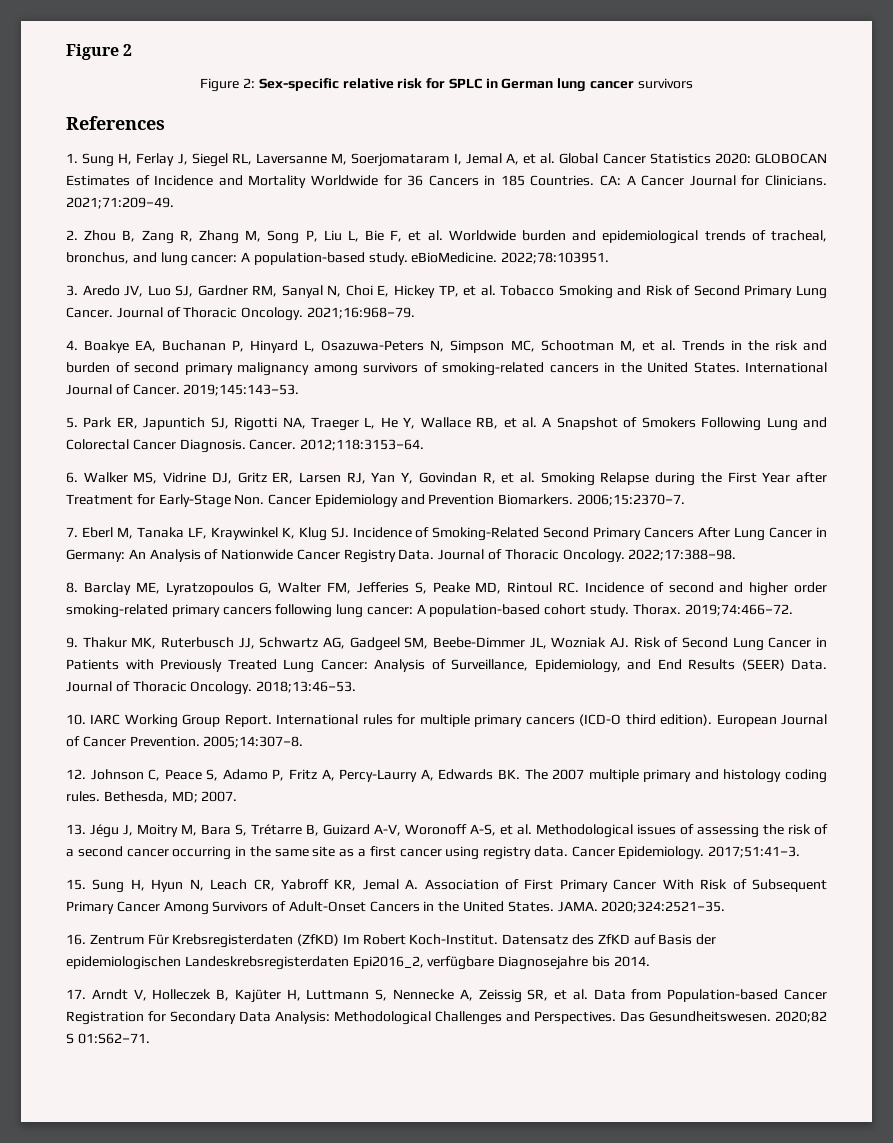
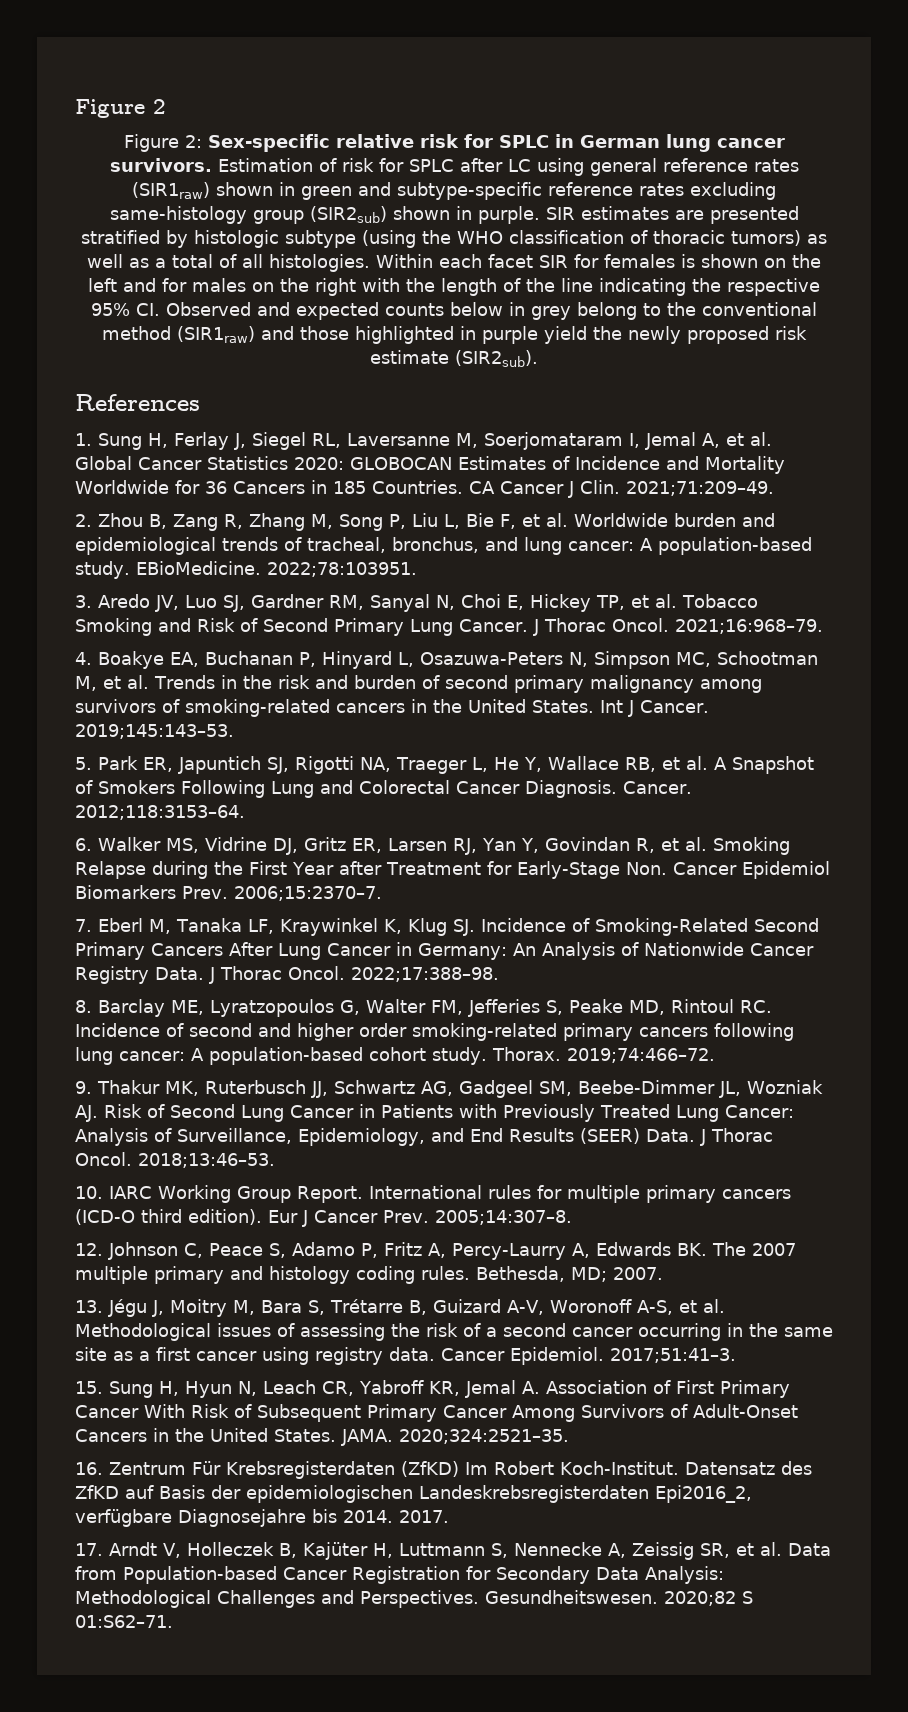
- Figure 2: Sex-specific relative risk for SPLC in German lung cancer survivors
+ Figure 2: Sex-specific relative risk for SPLC in German lung cancer survivors. Estimation of risk for SPLC after LC using general reference rates (SIR1raw) shown in green and subtype-specific reference rates excluding same-histology group (SIR2sub) shown in purple. SIR estimates are presented stratified by histologic subtype (using the WHO classification of thoracic tumors) as well as a total of all histologies. Within each facet SIR for females is shown on the left and for males on the right with the length of the line indicating the respective 95% CI. Observed and expected counts below in grey belong to the conventional method (SIR1raw) and those highlighted in purple yield the newly proposed risk estimate (SIR2sub).
- CA: A Cancer Journal for Clinicians.
+ CA Cancer J Clin.
- 2. Zhou B, Zang R, Zhang M, Song P, Liu L, Bie F, et al. Worldwide burden and epidemiological trends of tracheal, bronchus, and lung cancer: A population-based study. eBioMedicine.
+ 2. Zhou B, Zang R, Zhang M, Song P, Liu L, Bie F, et al. Worldwide burden and epidemiological trends of tracheal, bronchus, and lung cancer: A population-based study. EBioMedicine.
- 3. Aredo JV, Luo SJ, Gardner RM, Sanyal N, Choi E, Hickey TP, et al. Tobacco Smoking and Risk of Second Primary Lung Cancer. Journal of Thoracic Oncology.
+ 3. Aredo JV, Luo SJ, Gardner RM, Sanyal N, Choi E, Hickey TP, et al. Tobacco Smoking and Risk of Second Primary Lung Cancer. J Thorac Oncol.
- International Journal of Cancer.
+ Int J Cancer.
- 6. Walker MS, Vidrine DJ, Gritz ER, Larsen RJ, Yan Y, Govindan R, et al. Smoking Relapse during the First Year after Treatment for Early-Stage Non. Cancer Epidemiology and Prevention Biomarkers.
+ 6. Walker MS, Vidrine DJ, Gritz ER, Larsen RJ, Yan Y, Govindan R, et al. Smoking Relapse during the First Year after Treatment for Early-Stage Non. Cancer Epidemiol Biomarkers Prev.
- 7. Eberl M, Tanaka LF, Kraywinkel K, Klug SJ. Incidence of Smoking-Related Second Primary Cancers After Lung Cancer in Germany: An Analysis of Nationwide Cancer Registry Data. Journal of Thoracic Oncology.
+ 7. Eberl M, Tanaka LF, Kraywinkel K, Klug SJ. Incidence of Smoking-Related Second Primary Cancers After Lung Cancer in Germany: An Analysis of Nationwide Cancer Registry Data. J Thorac Oncol.
- 9. Thakur MK, Ruterbusch JJ, Schwartz AG, Gadgeel SM, Beebe-Dimmer JL, Wozniak AJ. Risk of Second Lung Cancer in Patients with Previously Treated Lung Cancer: Analysis of Surveillance, Epidemiology, and End Results (SEER) Data. Journal of Thoracic Oncology.
+ 9. Thakur MK, Ruterbusch JJ, Schwartz AG, Gadgeel SM, Beebe-Dimmer JL, Wozniak AJ. Risk of Second Lung Cancer in Patients with Previously Treated Lung Cancer: Analysis of Surveillance, Epidemiology, and End Results (SEER) Data. J Thorac Oncol.
- European Journal of Cancer Prevention.
+ Eur J Cancer Prev.
- Cancer Epidemiology.
+ Cancer Epidemiol.
+ 2017.
- Das Gesundheitswesen.
+ Gesundheitswesen.

